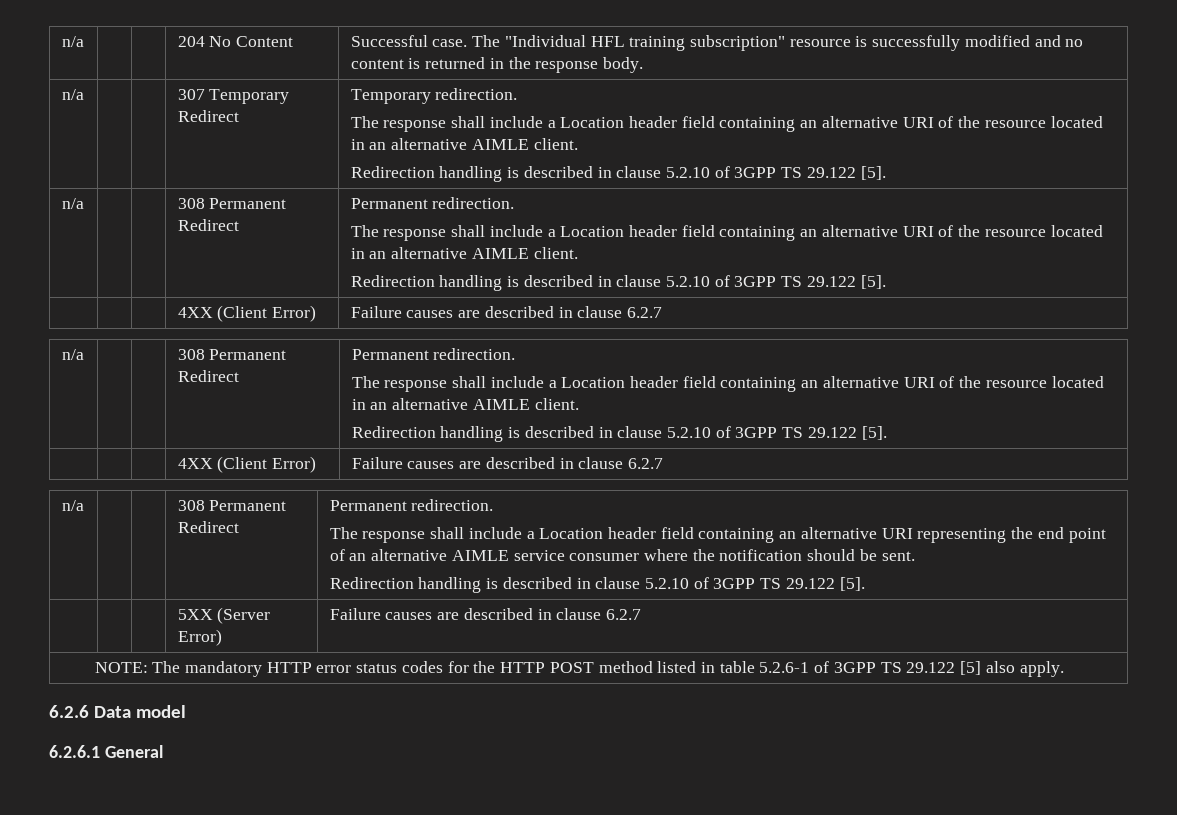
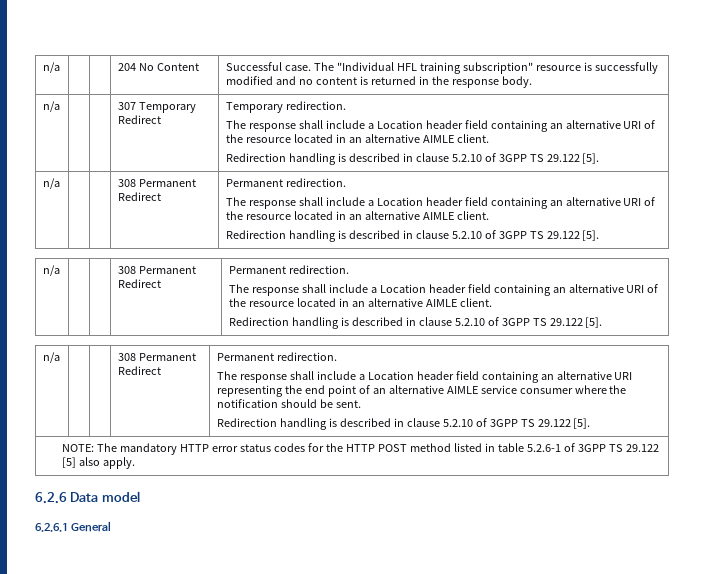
  n/a | | | 307 Temporary Redirect | Temporary redirection.
  The response shall include a Location header field containing an alternative URI of the resource located in an alternative AIMLE client.
  Redirection handling is described in clause 5.2.10 of 3GPP TS 29.122 [5].
  n/a | | | 308 Permanent Redirect | Permanent redirection.
  The response shall include a Location header field containing an alternative URI of the resource located in an alternative AIMLE client.
  Redirection handling is described in clause 5.2.10 of 3GPP TS 29.122 [5].
- | | | 4XX (Client Error) | Failure causes are described in clause 6.2.7
  n/a | | | 308 Permanent Redirect | Permanent redirection.
  The response shall include a Location header field containing an alternative URI of the resource located in an alternative AIMLE client.
  Redirection handling is described in clause 5.2.10 of 3GPP TS 29.122 [5].
- | | | 4XX (Client Error) | Failure causes are described in clause 6.2.7
- | | | 5XX (Server Error) | Failure causes are described in clause 6.2.7

